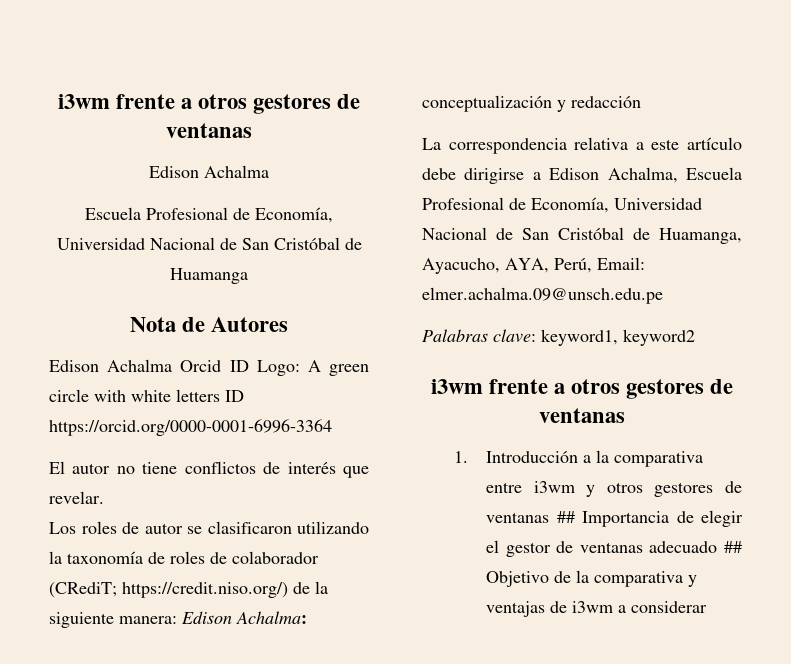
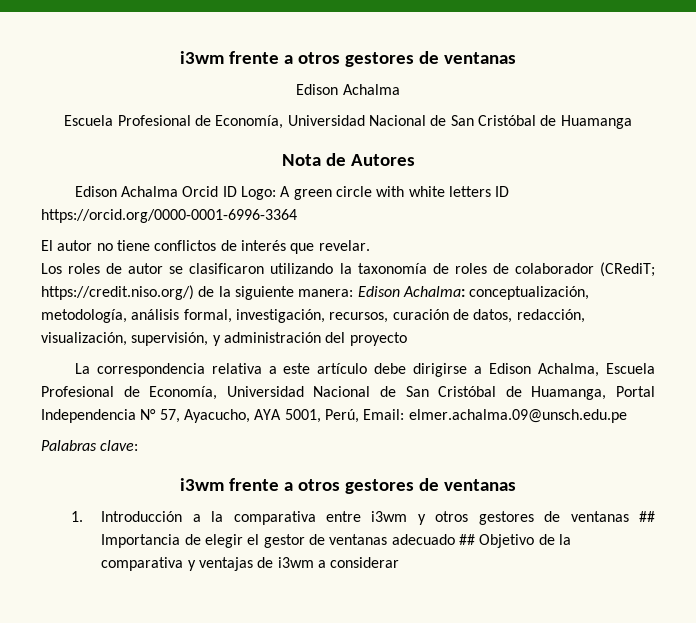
- Los roles de autor se clasificaron utilizando la taxonomía de roles de colaborador (CRediT; https://credit.niso.org/) de la siguiente manera: Edison Achalma: conceptualización y redacción
+ Los roles de autor se clasificaron utilizando la taxonomía de roles de colaborador (CRediT; https://credit.niso.org/) de la siguiente manera: Edison Achalma: conceptualización, metodología, análisis formal, investigación, recursos, curación de datos, redacción, visualización, supervisión, y administración del proyecto
- La correspondencia relativa a este artículo debe dirigirse a Edison Achalma, Escuela Profesional de Economía, Universidad Nacional de San Cristóbal de Huamanga, Ayacucho, AYA, Perú, Email: elmer.achalma.09@unsch.edu.pe
+ La correspondencia relativa a este artículo debe dirigirse a Edison Achalma, Escuela Profesional de Economía, Universidad Nacional de San Cristóbal de Huamanga, Portal Independencia N° 57, Ayacucho, AYA 5001, Perú, Email: elmer.achalma.09@unsch.edu.pe
- Palabras clave: keyword1, keyword2
+ Palabras clave:

